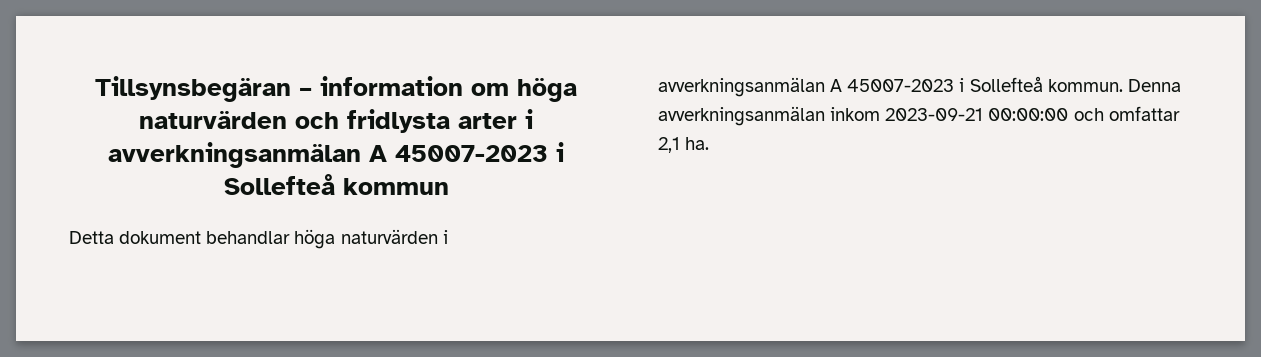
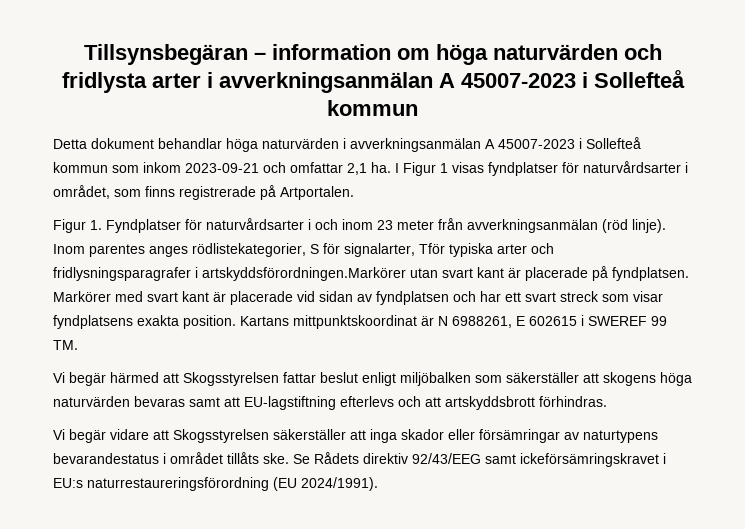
- Detta dokument behandlar höga naturvärden i avverkningsanmälan A 45007-2023 i Sollefteå kommun. Denna avverkningsanmälan inkom 2023-09-21 00:00:00 och omfattar 2,1 ha.
+ Detta dokument behandlar höga naturvärden i avverkningsanmälan A 45007-2023 i Sollefteå kommun som inkom 2023-09-21 och omfattar 2,1 ha.
+ I Figur 1 visas fyndplatser för naturvårdsarter i området, som finns registrerade på Artportalen.
+ Figur 1. Fyndplatser för naturvårdsarter i och inom 23 meter från avverkningsanmälan (röd linje). Inom parentes anges rödlistekategorier, S för signalarter, Tför typiska arter och fridlysningsparagrafer i artskyddsförordningen.Markörer utan svart kant är placerade på fyndplatsen. Markörer med svart kant är placerade vid sidan av fyndplatsen och har ett svart streck som visar fyndplatsens exakta position. Kartans mittpunktskoordinat är N 6988261, E 602615 i SWEREF 99 TM.
+ Vi begär härmed att Skogsstyrelsen fattar beslut enligt miljöbalken som säkerställer att skogens höga naturvärden bevaras samt att EU-lagstiftning efterlevs och att artskyddsbrott förhindras.
+ Vi begär vidare att Skogsstyrelsen säkerställer att inga skador eller försämringar av naturtypens bevarandestatus i området tillåts ske. Se Rådets direktiv 92/43/EEG samt ickeförsämringskravet i EU:s naturrestaureringsförordning (EU 2024/1991).

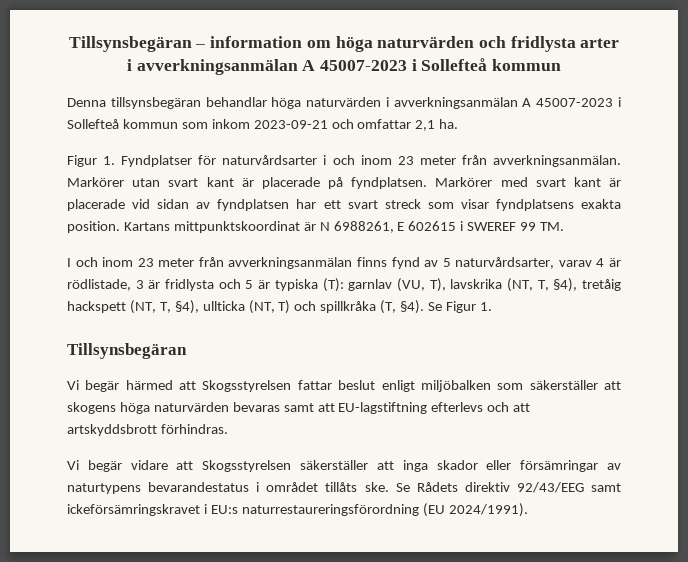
- Detta dokument behandlar höga naturvärden i avverkningsanmälan A 45007-2023 i Sollefteå kommun som inkom 2023-09-21 och omfattar 2,1 ha. I Figur 1 visas fyndplatser för naturvårdsarter i området, som finns registrerade på Artportalen.
+ Denna tillsynsbegäran behandlar höga naturvärden i avverkningsanmälan A 45007-2023 i Sollefteå kommun som inkom 2023-09-21 och omfattar 2,1 ha.
- Figur 1. Fyndplatser för naturvårdsarter i och inom 23 meter från avverkningsanmälan (röd linje). Inom parentes anges rödlistekategorier, S för signalarter, Tför typiska arter och fridlysningsparagrafer i artskyddsförordningen.Markörer utan svart kant är placerade på fyndplatsen.
+ Figur 1. Fyndplatser för naturvårdsarter i och inom 23 meter från avverkningsanmälan. Markörer utan svart kant är placerade på fyndplatsen.
- Markörer med svart kant är placerade vid sidan av fyndplatsen och har ett svart streck som visar fyndplatsens exakta position.
+ Markörer med svart kant är placerade vid sidan av fyndplatsen har ett svart streck som visar fyndplatsens exakta position.
+ I och inom 23 meter från avverkningsanmälan finns fynd av 5 naturvårdsarter, varav 4 är rödlistade, 3 är fridlysta och 5 är typiska (T): garnlav (VU, T), lavskrika (NT, T, §4), tretåig hackspett (NT, T, §4), ullticka (NT, T) och spillkråka (T, §4). Se Figur 1.
+ Tillsynsbegäran

